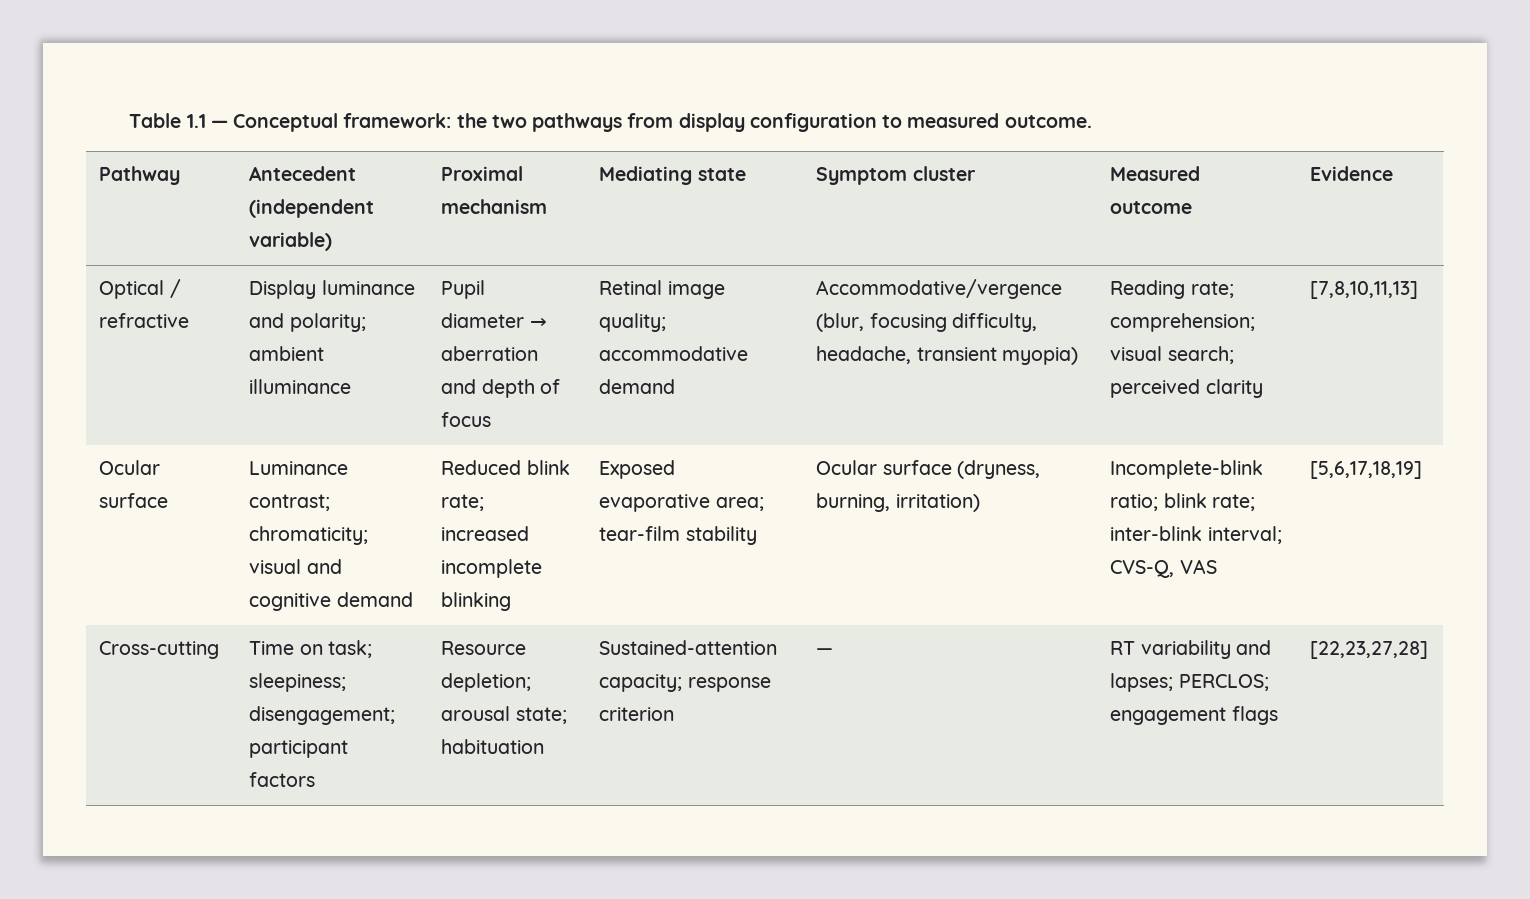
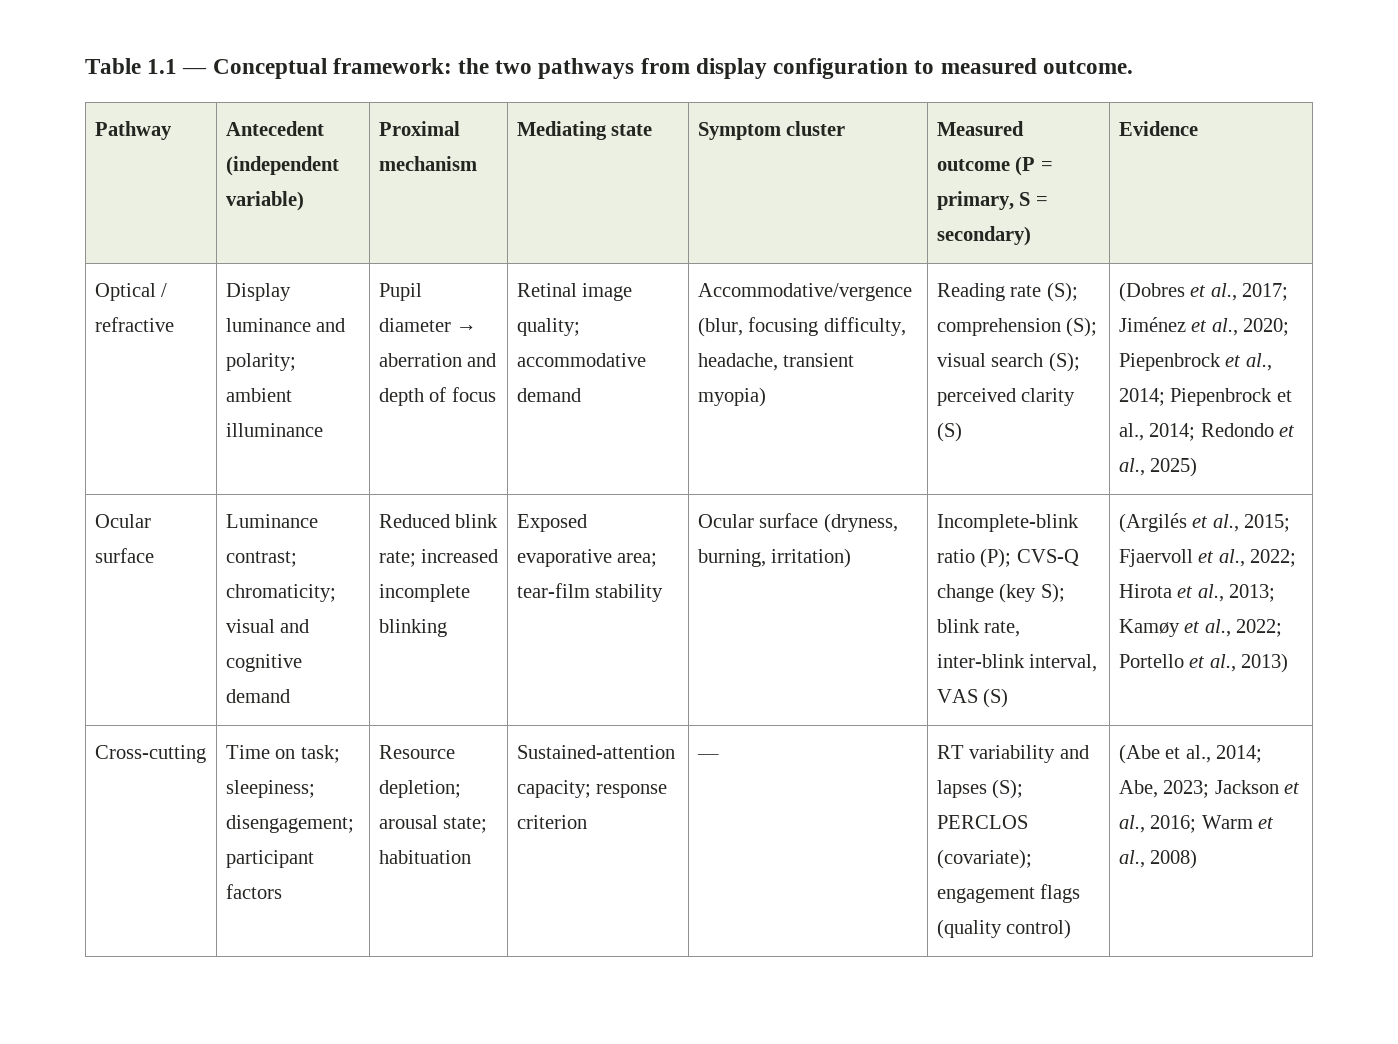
- Pathway | Antecedent (independent variable) | Proximal mechanism | Mediating state | Symptom cluster | Measured outcome | Evidence
+ Pathway | Antecedent (independent variable) | Proximal mechanism | Mediating state | Symptom cluster | Measured outcome (P = primary, S = secondary) | Evidence
- Reading rate; comprehension; visual search; perceived clarity | [7,8,10,11,13]
+ Reading rate (S); comprehension (S); visual search (S); perceived clarity (S) | (Dobres et al., 2017; Jiménez et al., 2020; Piepenbrock et al., 2014; Piepenbrock et al., 2014; Redondo et al., 2025)
- Incomplete-blink ratio; blink rate; inter-blink interval; CVS-Q, VAS | [5,6,17,18,19]
+ Incomplete-blink ratio (P); CVS-Q change (key S); blink rate, inter-blink interval, VAS (S) | (Argilés et al., 2015; Fjaervoll et al., 2022; Hirota et al., 2013; Kamøy et al., 2022; Portello et al., 2013)
- RT variability and lapses; PERCLOS; engagement flags | [22,23,27,28]
+ RT variability and lapses (S); PERCLOS (covariate); engagement flags (quality control) | (Abe et al., 2014; Abe, 2023; Jackson et al., 2016; Warm et al., 2008)

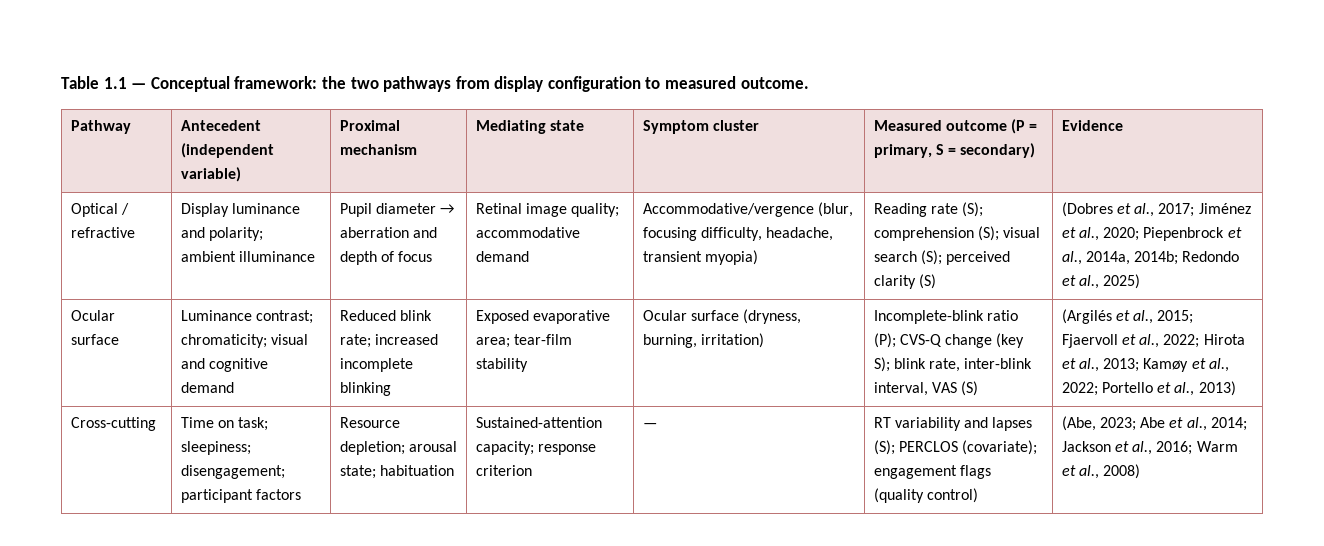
- (Dobres et al., 2017; Jiménez et al., 2020; Piepenbrock et al., 2014; Piepenbrock et al., 2014; Redondo et al., 2025)
+ (Dobres et al., 2017; Jiménez et al., 2020; Piepenbrock et al., 2014a, 2014b; Redondo et al., 2025)
- (Abe et al., 2014; Abe, 2023; Jackson et al., 2016; Warm et al., 2008)
+ (Abe, 2023; Abe et al., 2014; Jackson et al., 2016; Warm et al., 2008)

